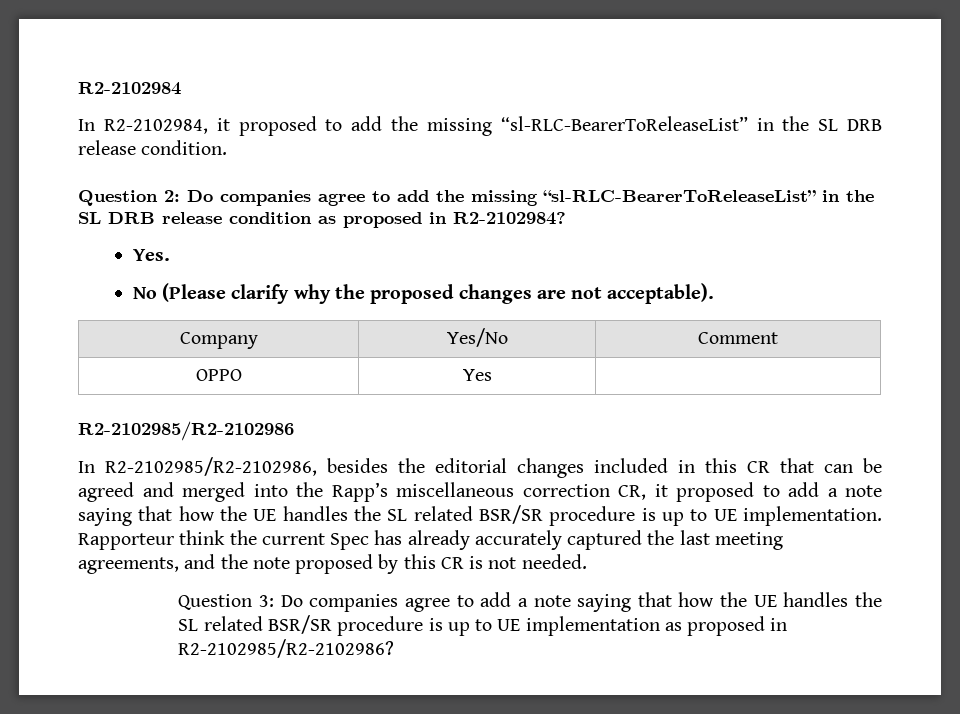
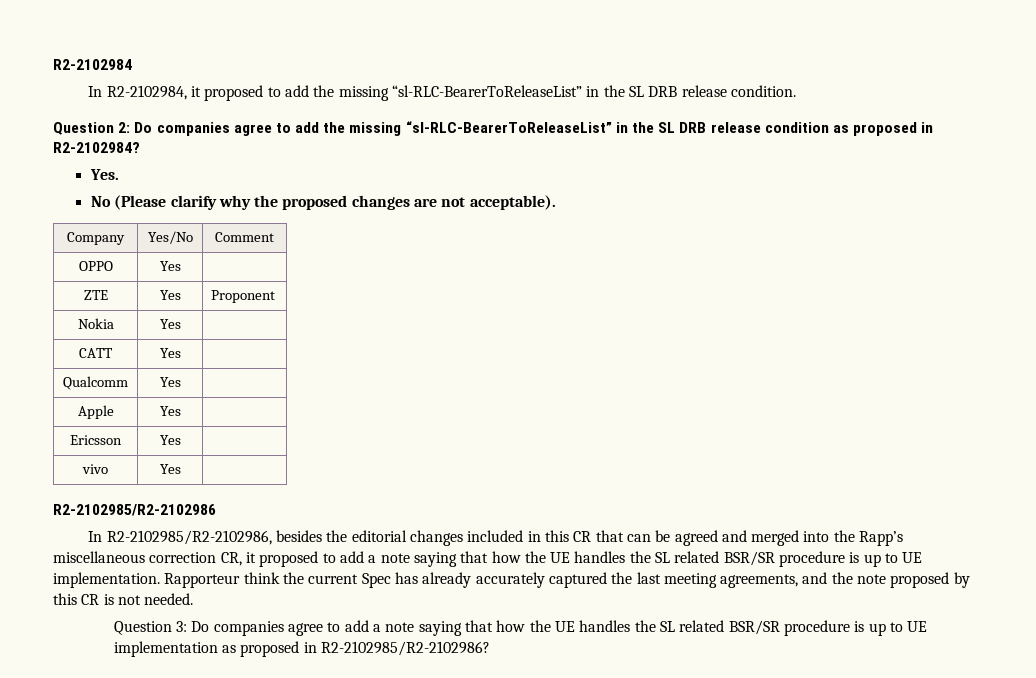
+ ZTE | Yes | Proponent
+ Nokia | Yes |
+ CATT | Yes |
+ Qualcomm | Yes |
+ Apple | Yes |
+ Ericsson | Yes |
+ vivo | Yes |

